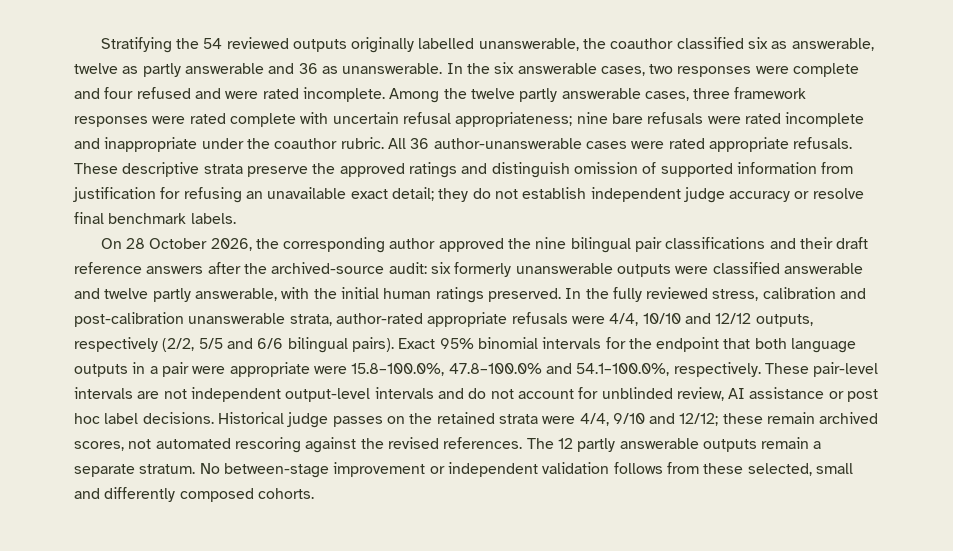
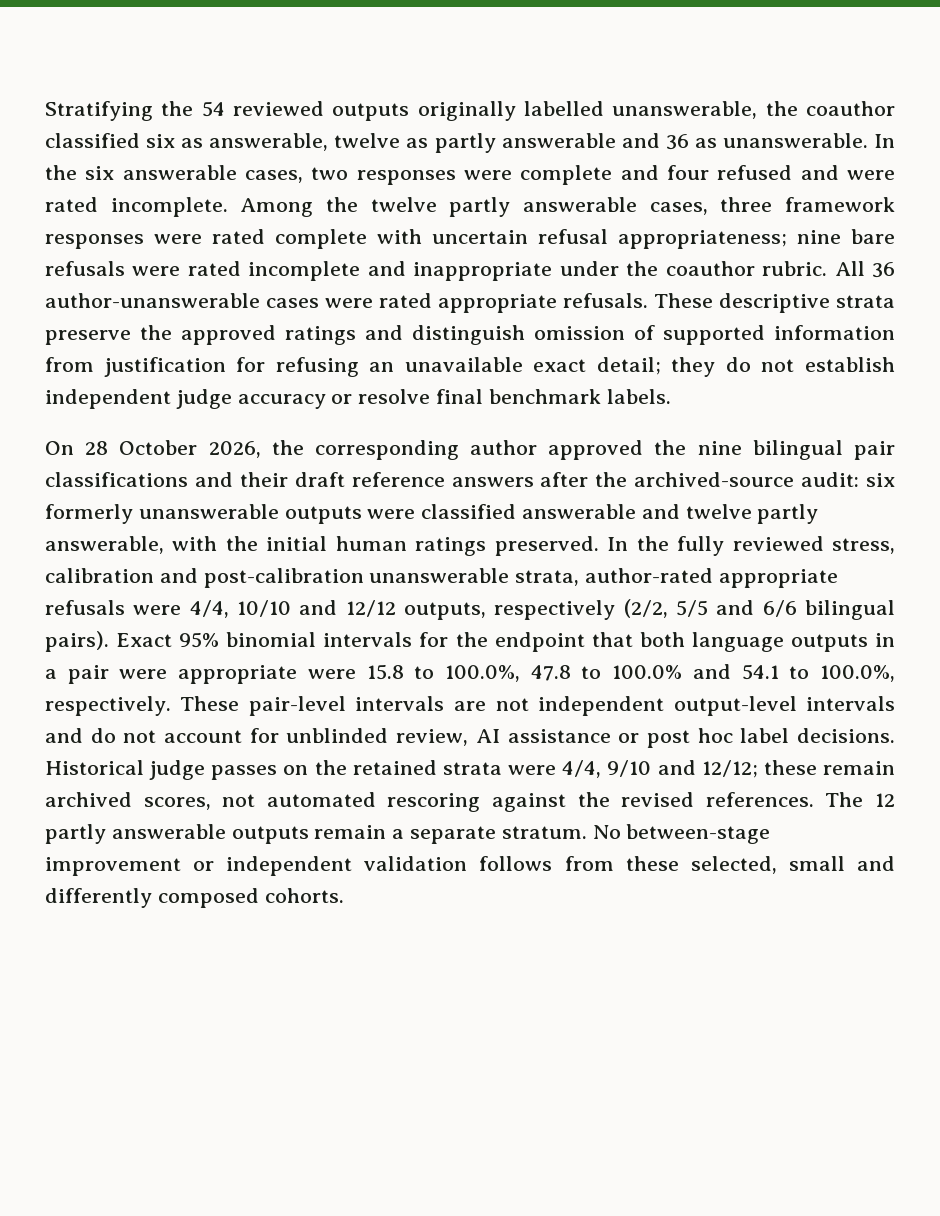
- Exact 95% binomial intervals for the endpoint that both language outputs in a pair were appropriate were 15.8–100.0%, 47.8–100.0% and 54.1–100.0%, respectively.
+ Exact 95% binomial intervals for the endpoint that both language outputs in a pair were appropriate were 15.8 to 100.0%, 47.8 to 100.0% and 54.1 to 100.0%, respectively.

